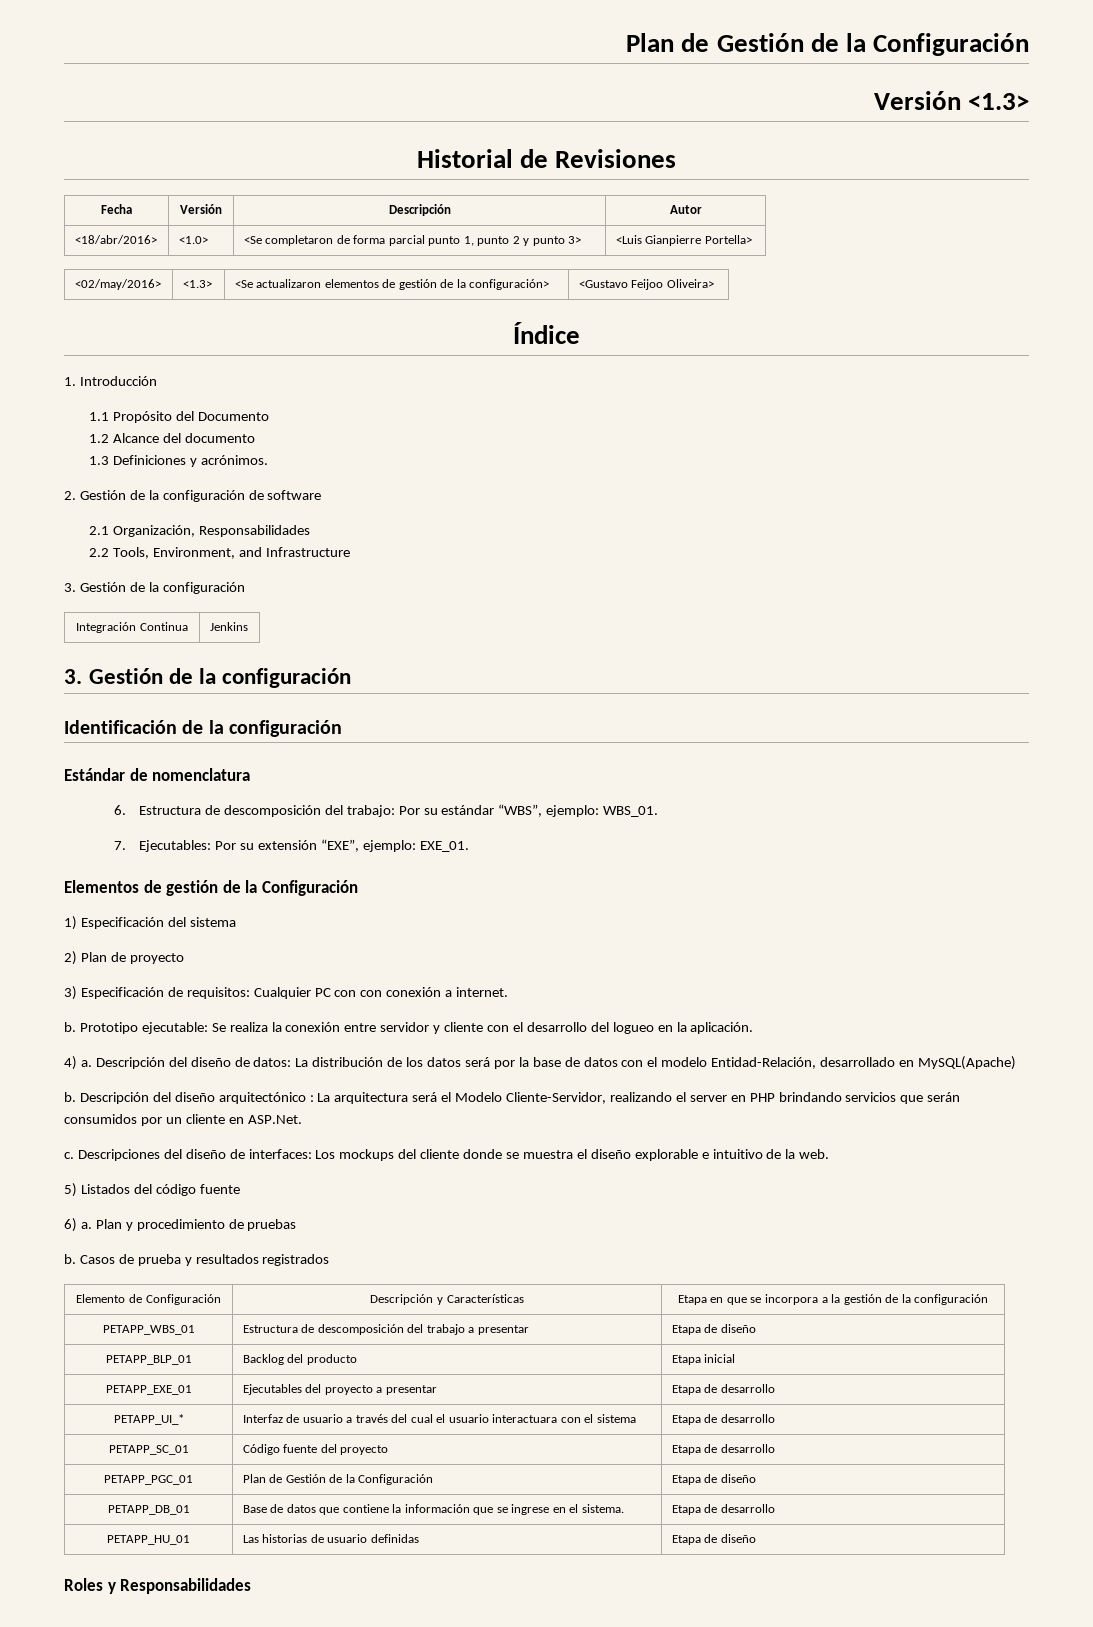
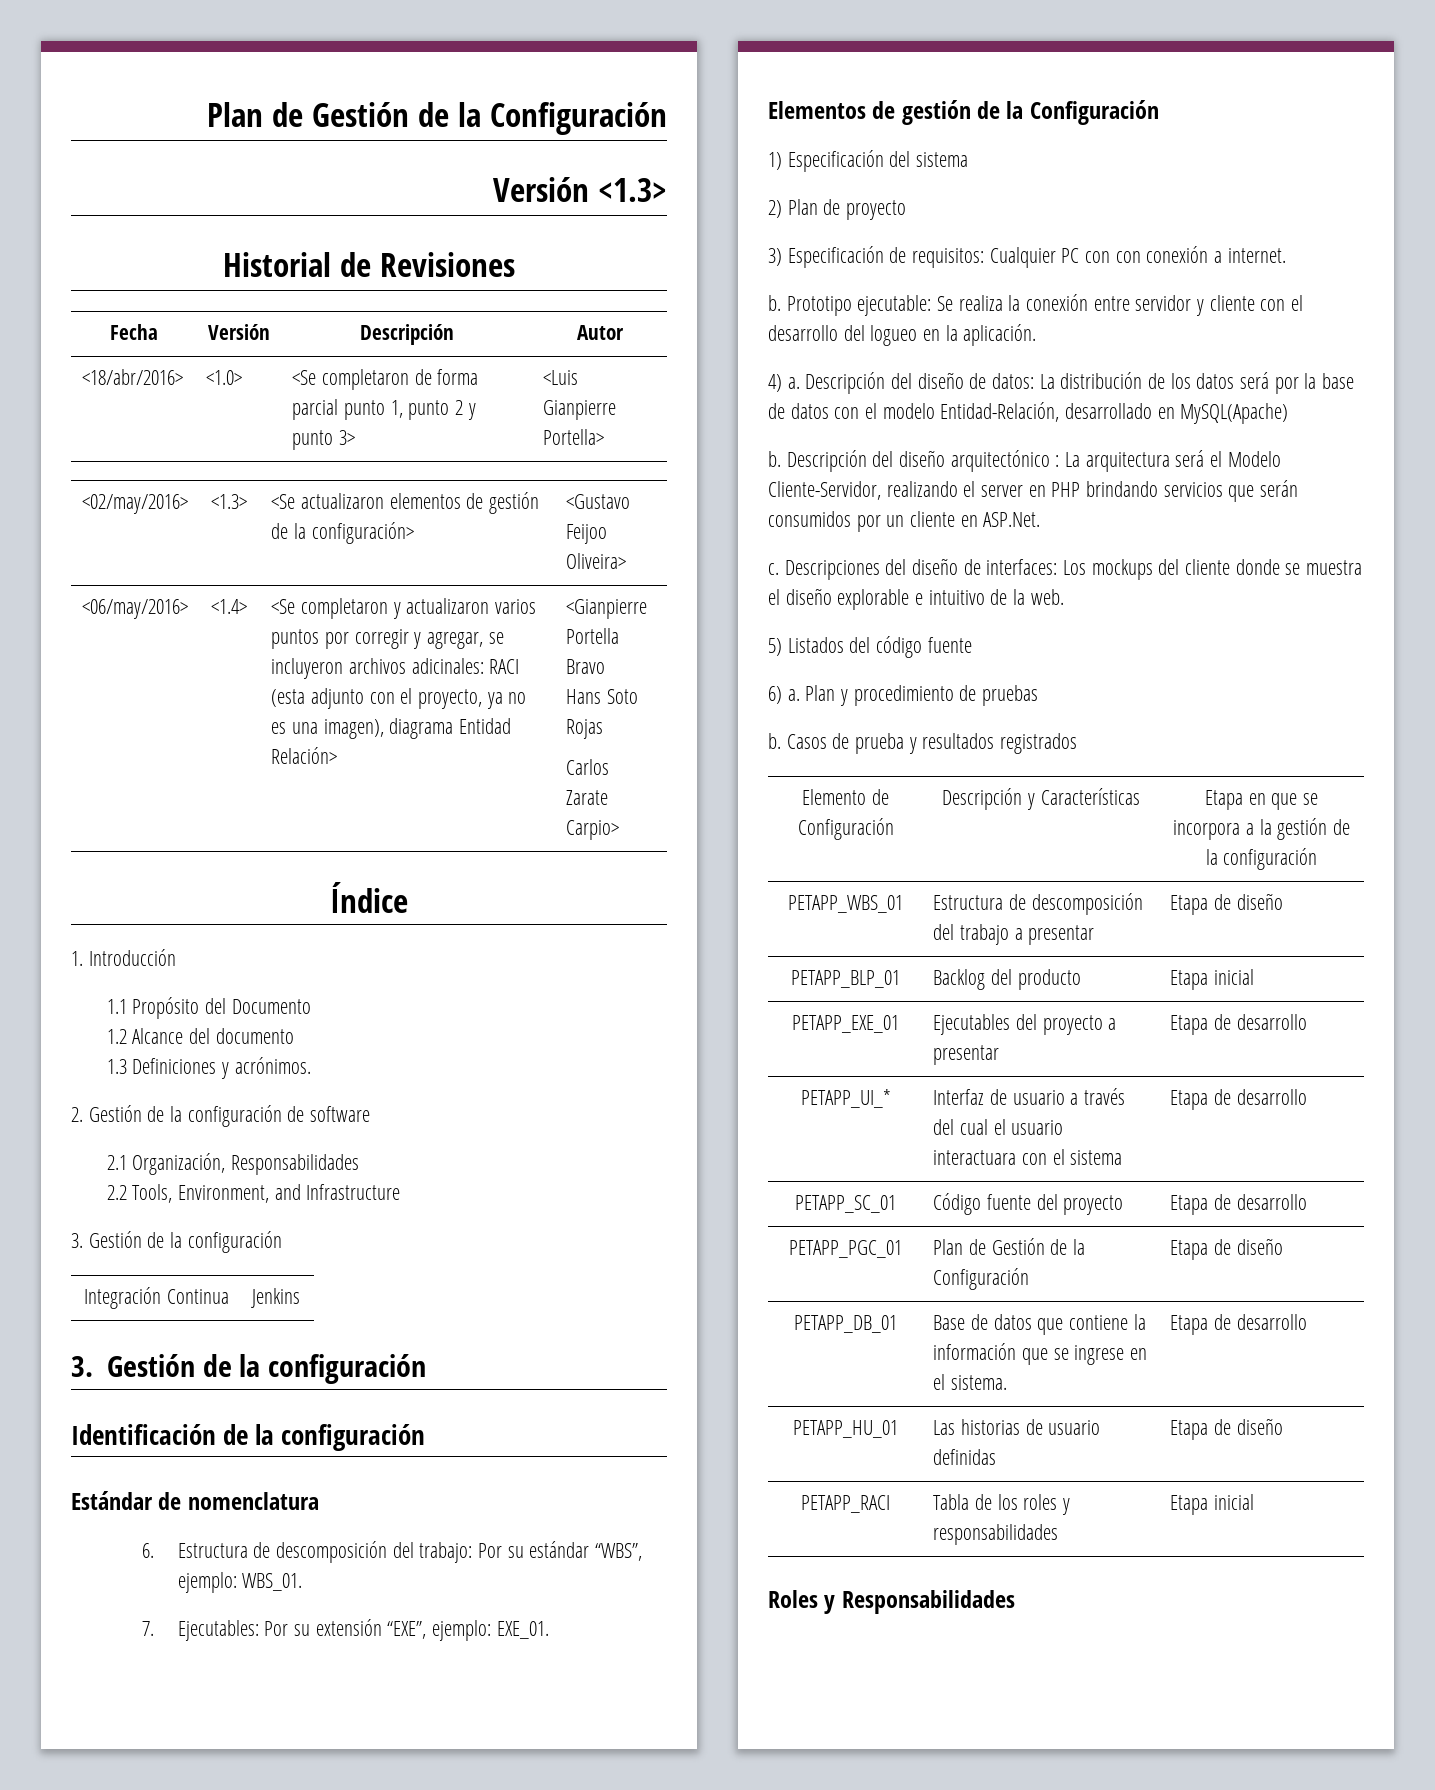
+ <06/may/2016> | <1.4> | <Se completaron y actualizaron varios puntos por corregir y agregar, se incluyeron archivos adicinales: RACI (esta adjunto con el proyecto, ya no es una imagen), diagrama Entidad Relación> | <Gianpierre Portella Bravo
+ Hans Soto Rojas
+ Carlos Zarate Carpio>
+ PETAPP_RACI | Tabla de los roles y responsabilidades | Etapa inicial

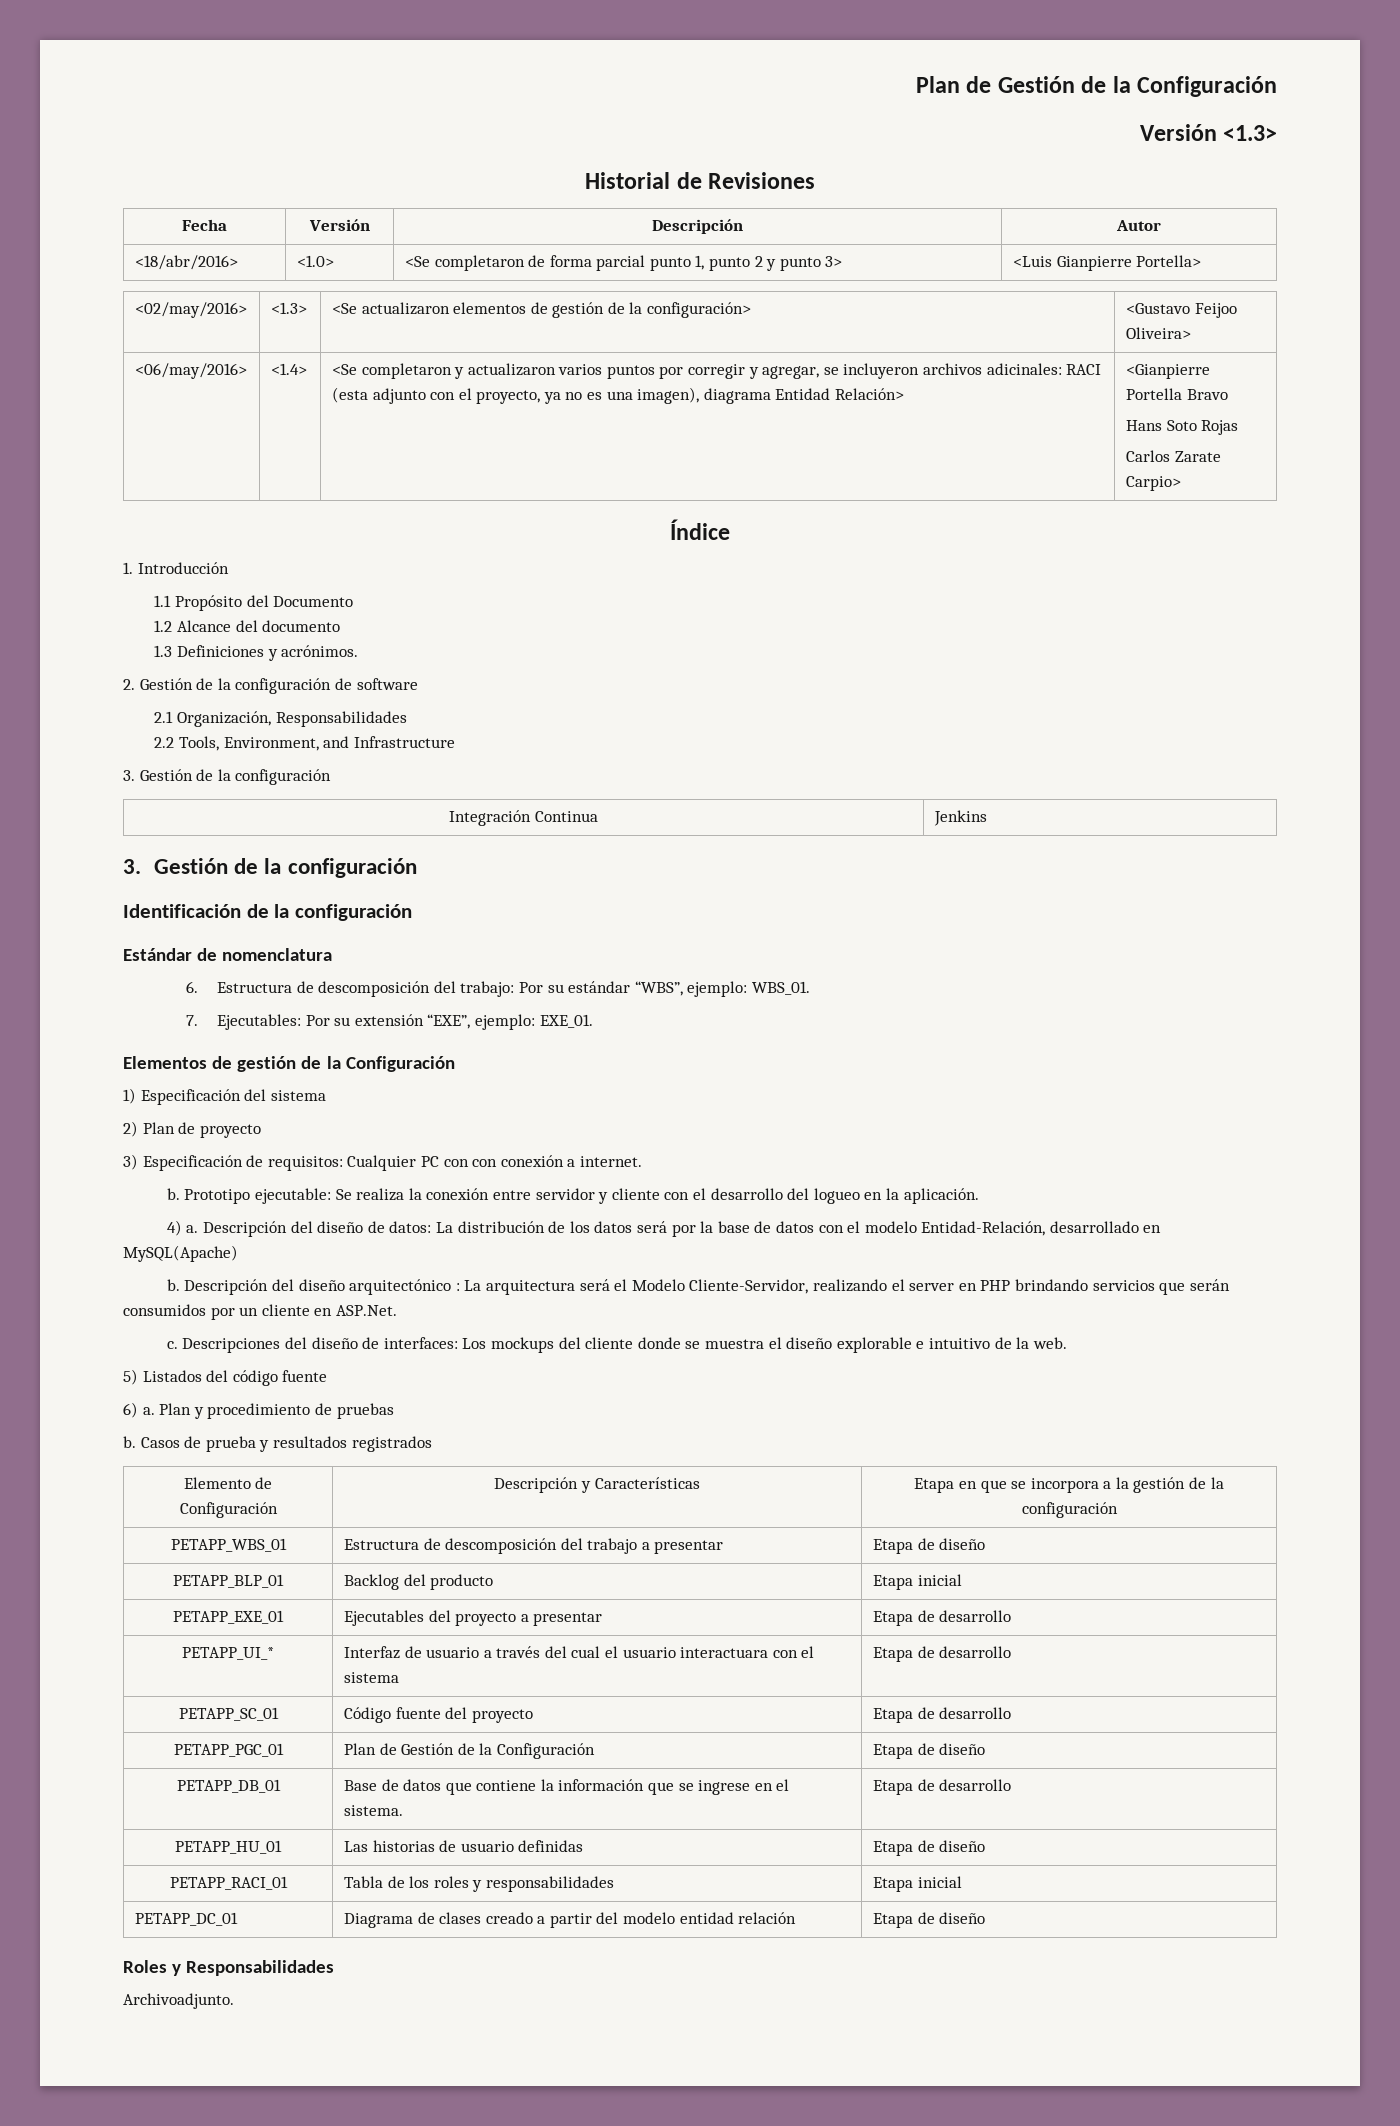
- PETAPP_RACI | Tabla de los roles y responsabilidades | Etapa inicial
+ PETAPP_RACI_01 | Tabla de los roles y responsabilidades | Etapa inicial
+ PETAPP_DC_01 | Diagrama de clases creado a partir del modelo entidad relación | Etapa de diseño
+ Archivoadjunto.

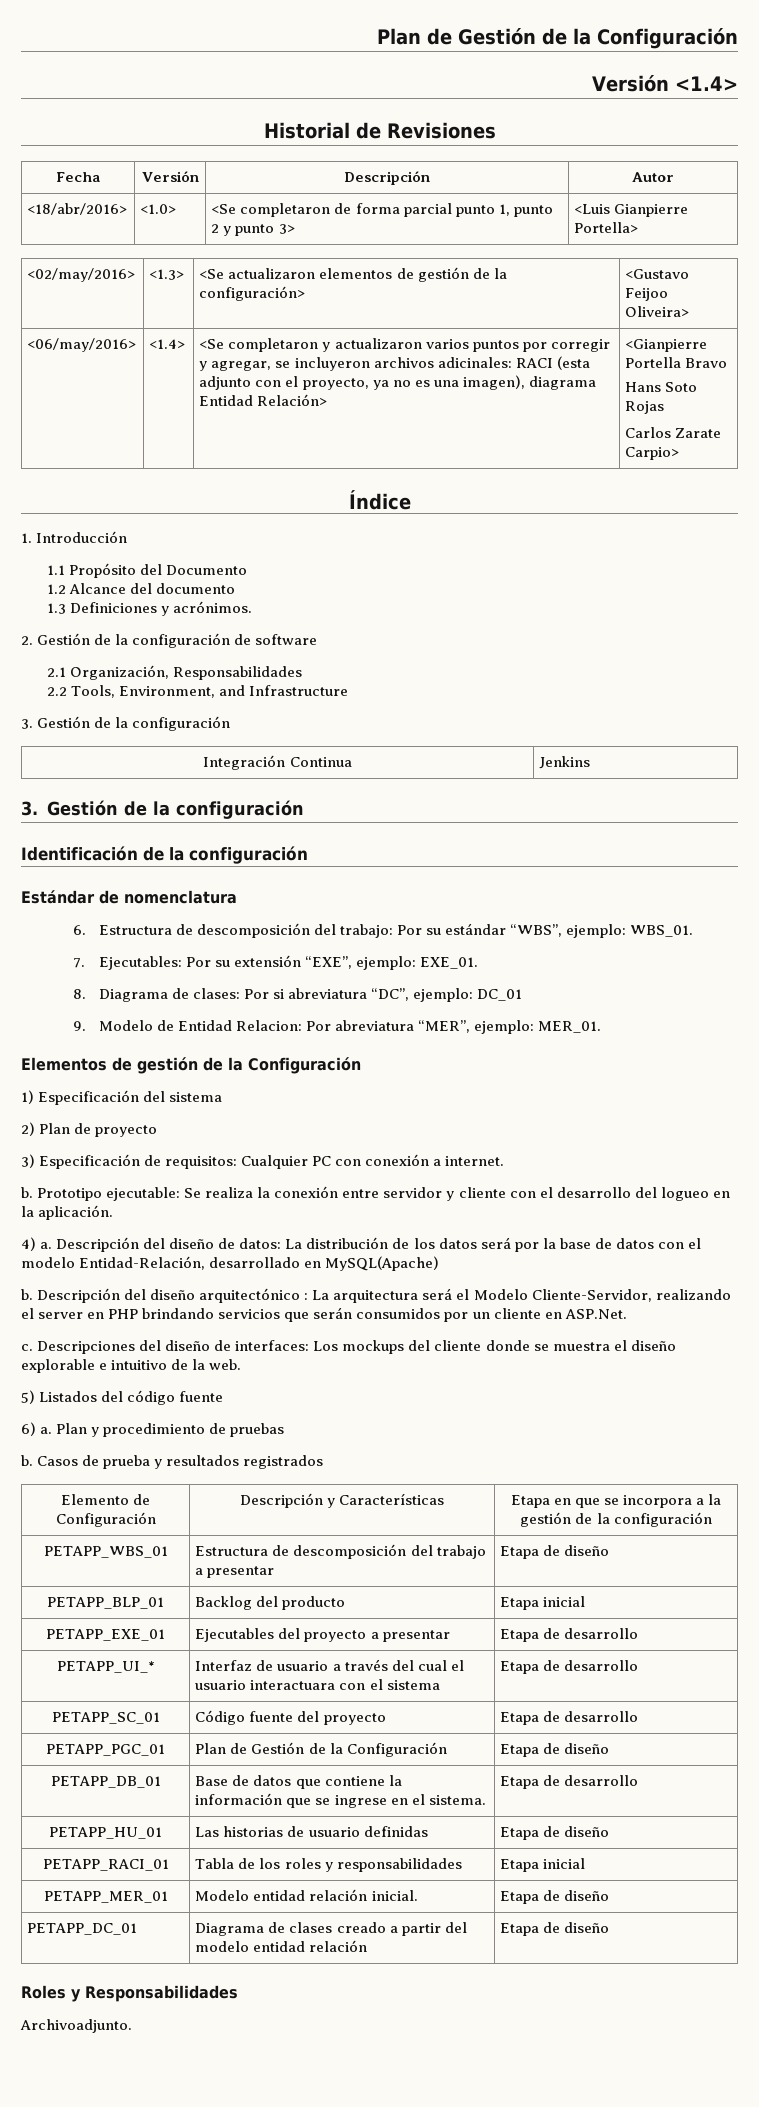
- Versión <1.3>
+ Versión <1.4>
+ 8. Diagrama de clases: Por si abreviatura “DC”, ejemplo: DC_01
+ 9. Modelo de Entidad Relacion: Por abreviatura “MER”, ejemplo: MER_01.
- 3) Especificación de requisitos: Cualquier PC con con conexión a internet.
+ 3) Especificación de requisitos: Cualquier PC con conexión a internet.
+ PETAPP_MER_01 | Modelo entidad relación inicial. | Etapa de diseño

